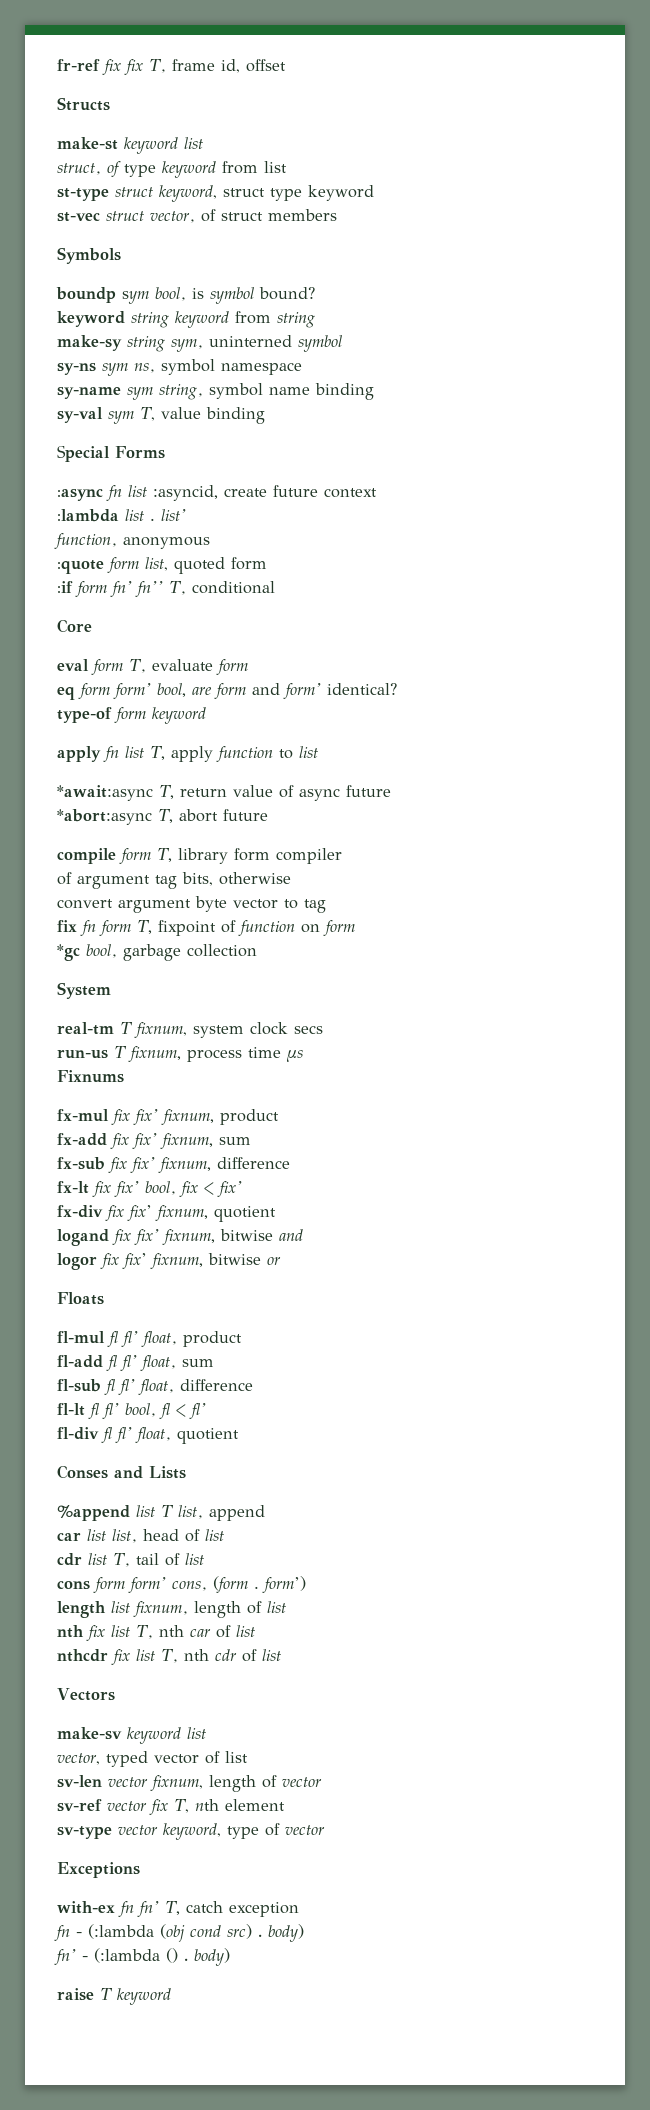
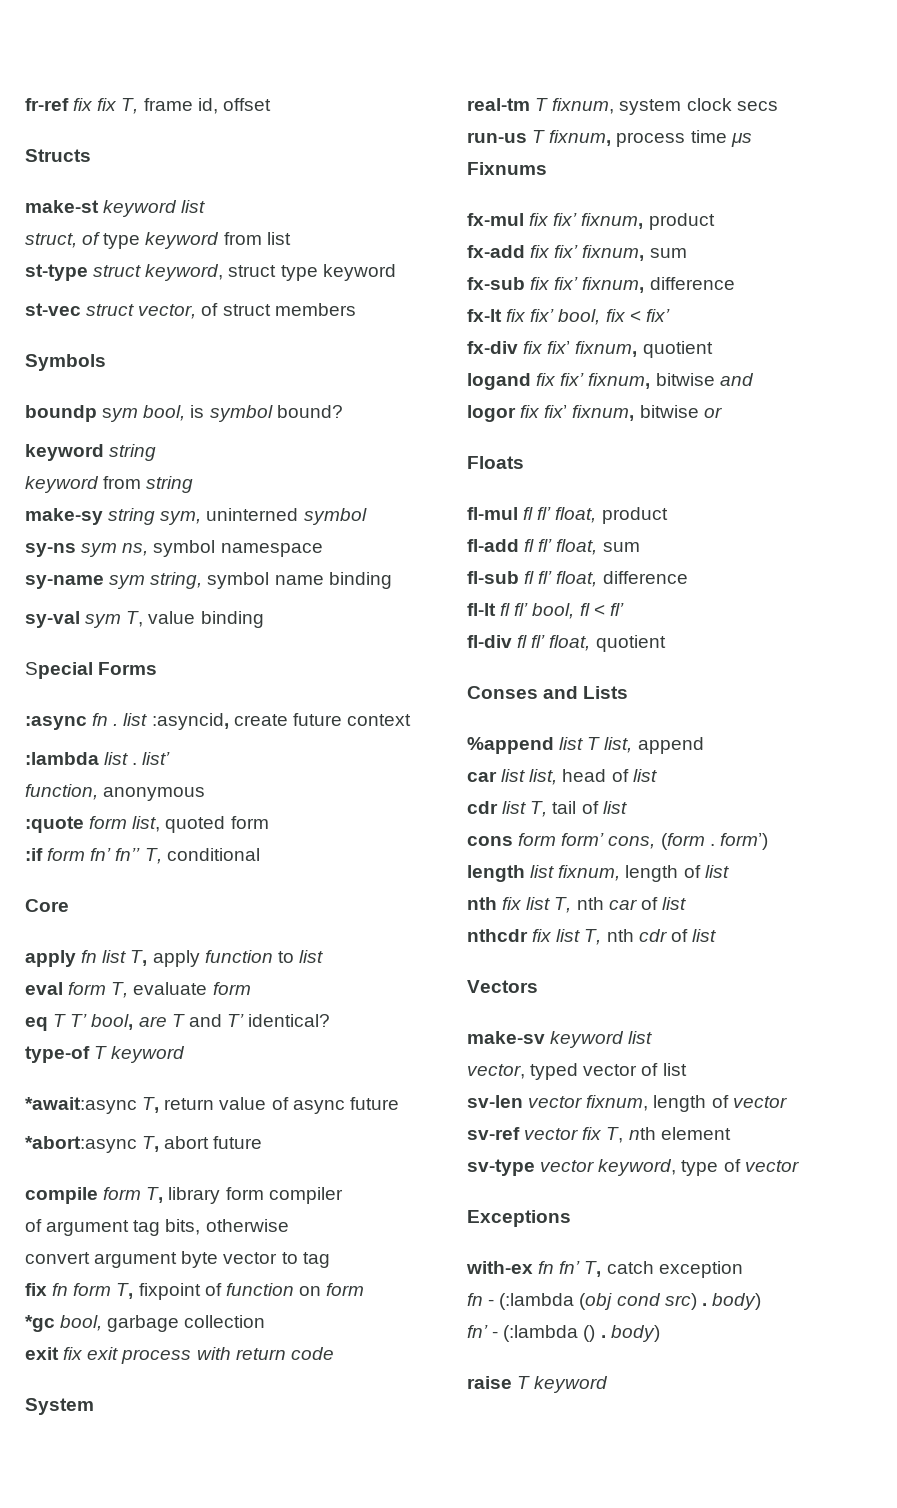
- keyword string keyword from string
+ keyword string
+ keyword from string
- :async fn list :asyncid, create future context
+ :async fn . list :asyncid, create future context
- eval form T, evaluate form
- eq form form’ bool, are form and form’ identical?
- type-of form keyword
+ eval form T, evaluate form
+ eq T T’ bool, are T and T’ identical?
+ type-of T keyword
+ exit fix exit process with return code

